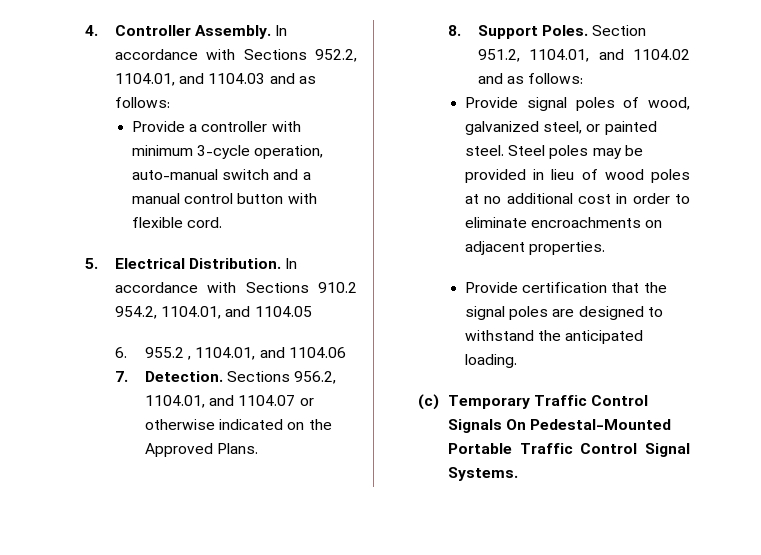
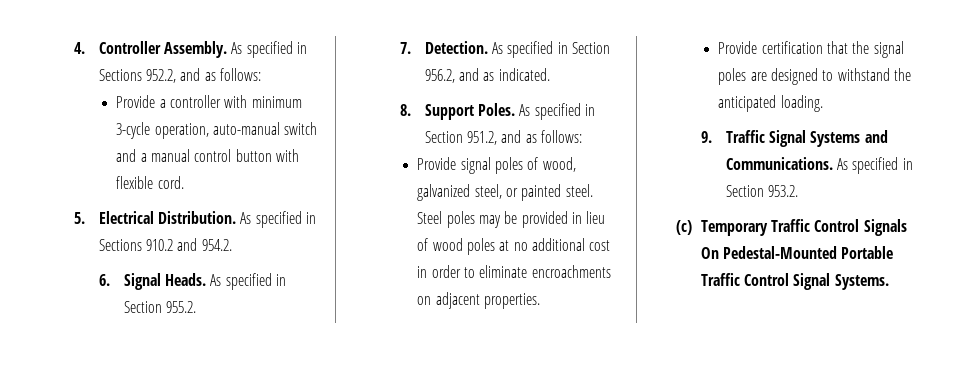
- In accordance with Sections 952.2, 1104.01, and 1104.03 and as follows:
+ As specified in Sections 952.2, and as follows:
- In accordance with Sections 910.2 954.2, 1104.01, and 1104.05
- 6. 955.2 , 1104.01, and 1104.06
- 7. Detection. Sections 956.2, 1104.01, and 1104.07 or otherwise indicated on the Approved Plans.
- 8. Support Poles. Section 951.2, 1104.01, and 1104.02 and as follows:
+ As specified in Sections 910.2 and 954.2.
+ 6. Signal Heads. As specified in Section 955.2.
+ 7. Detection. As specified in Section 956.2, and as indicated.
+ 8. Support Poles. As specified in Section 951.2, and as follows:
+ 9. Traffic Signal Systems and Communications. As specified in Section 953.2.

